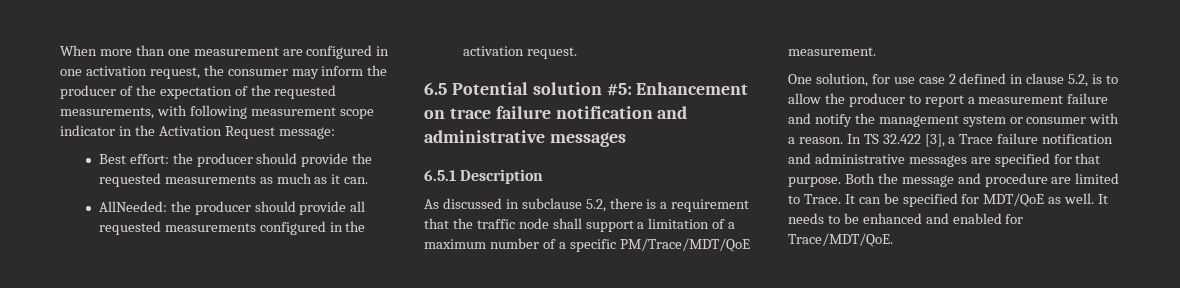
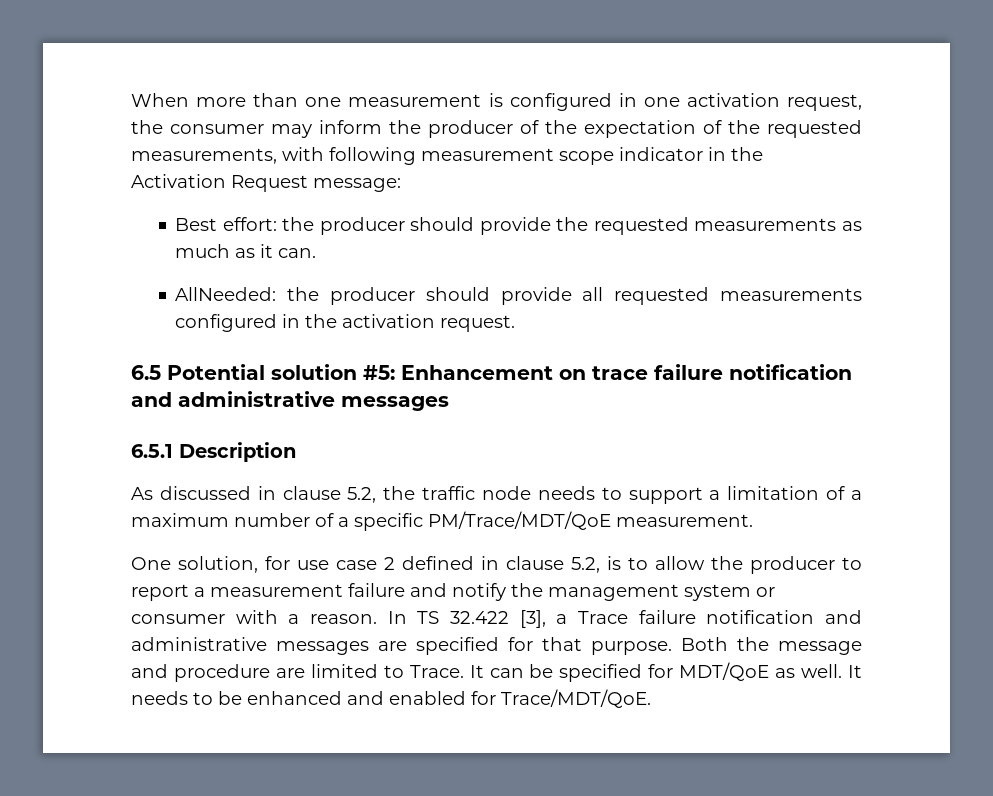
- When more than one measurement are configured in one activation request, the consumer may inform the producer of the expectation of the requested measurements, with following measurement scope indicator in the Activation Request message:
+ When more than one measurement is configured in one activation request, the consumer may inform the producer of the expectation of the requested measurements, with following measurement scope indicator in the Activation Request message:
- As discussed in subclause 5.2, there is a requirement that the traffic node shall support a limitation of a maximum number of a specific PM/Trace/MDT/QoE measurement.
+ As discussed in clause 5.2, the traffic node needs to support a limitation of a maximum number of a specific PM/Trace/MDT/QoE measurement.

